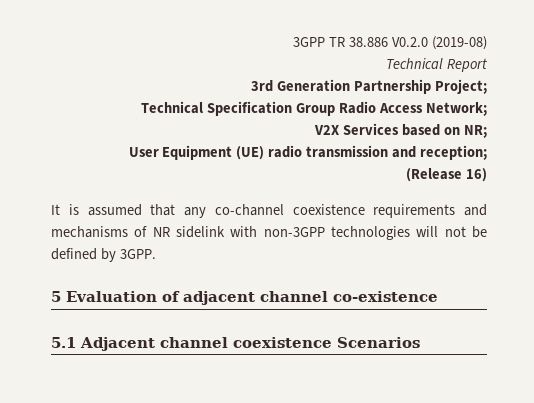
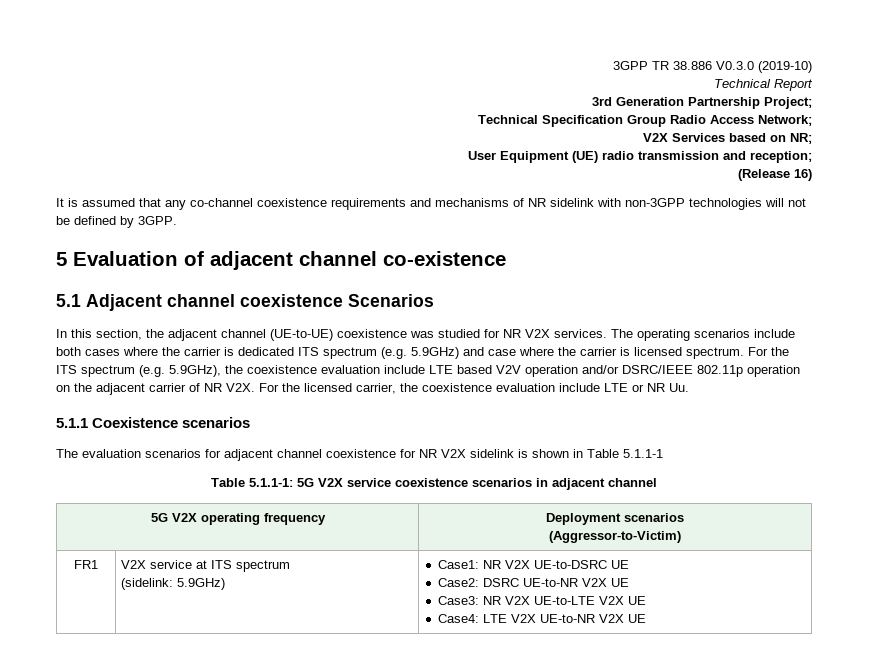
- 3GPP TR 38.886 V0.2.0 (2019-08)
+ 3GPP TR 38.886 V0.3.0 (2019-10)
+ In this section, the adjacent channel (UE-to-UE) coexistence was studied for NR V2X services. The operating scenarios include both cases where the carrier is dedicated ITS spectrum (e.g. 5.9GHz) and case where the carrier is licensed spectrum. For the ITS spectrum (e.g. 5.9GHz), the coexistence evaluation include LTE based V2V operation and/or DSRC/IEEE 802.11p operation on the adjacent carrier of NR V2X. For the licensed carrier, the coexistence evaluation include LTE or NR Uu.
+ 5.1.1 Coexistence scenarios
+ The evaluation scenarios for adjacent channel coexistence for NR V2X sidelink is shown in Table 5.1.1-1
+ Table 5.1.1-1: 5G V2X service coexistence scenarios in adjacent channel
+ 5G V2X operating frequency | Deployment scenarios
+ (Aggressor-to-Victim)
+ FR1 | V2X service at ITS spectrum
+ (sidelink: 5.9GHz) | Case1: NR V2X UE-to-DSRC UE
+ Case2: DSRC UE-to-NR V2X UE
+ Case3: NR V2X UE-to-LTE V2X UE
+ Case4: LTE V2X UE-to-NR V2X UE

